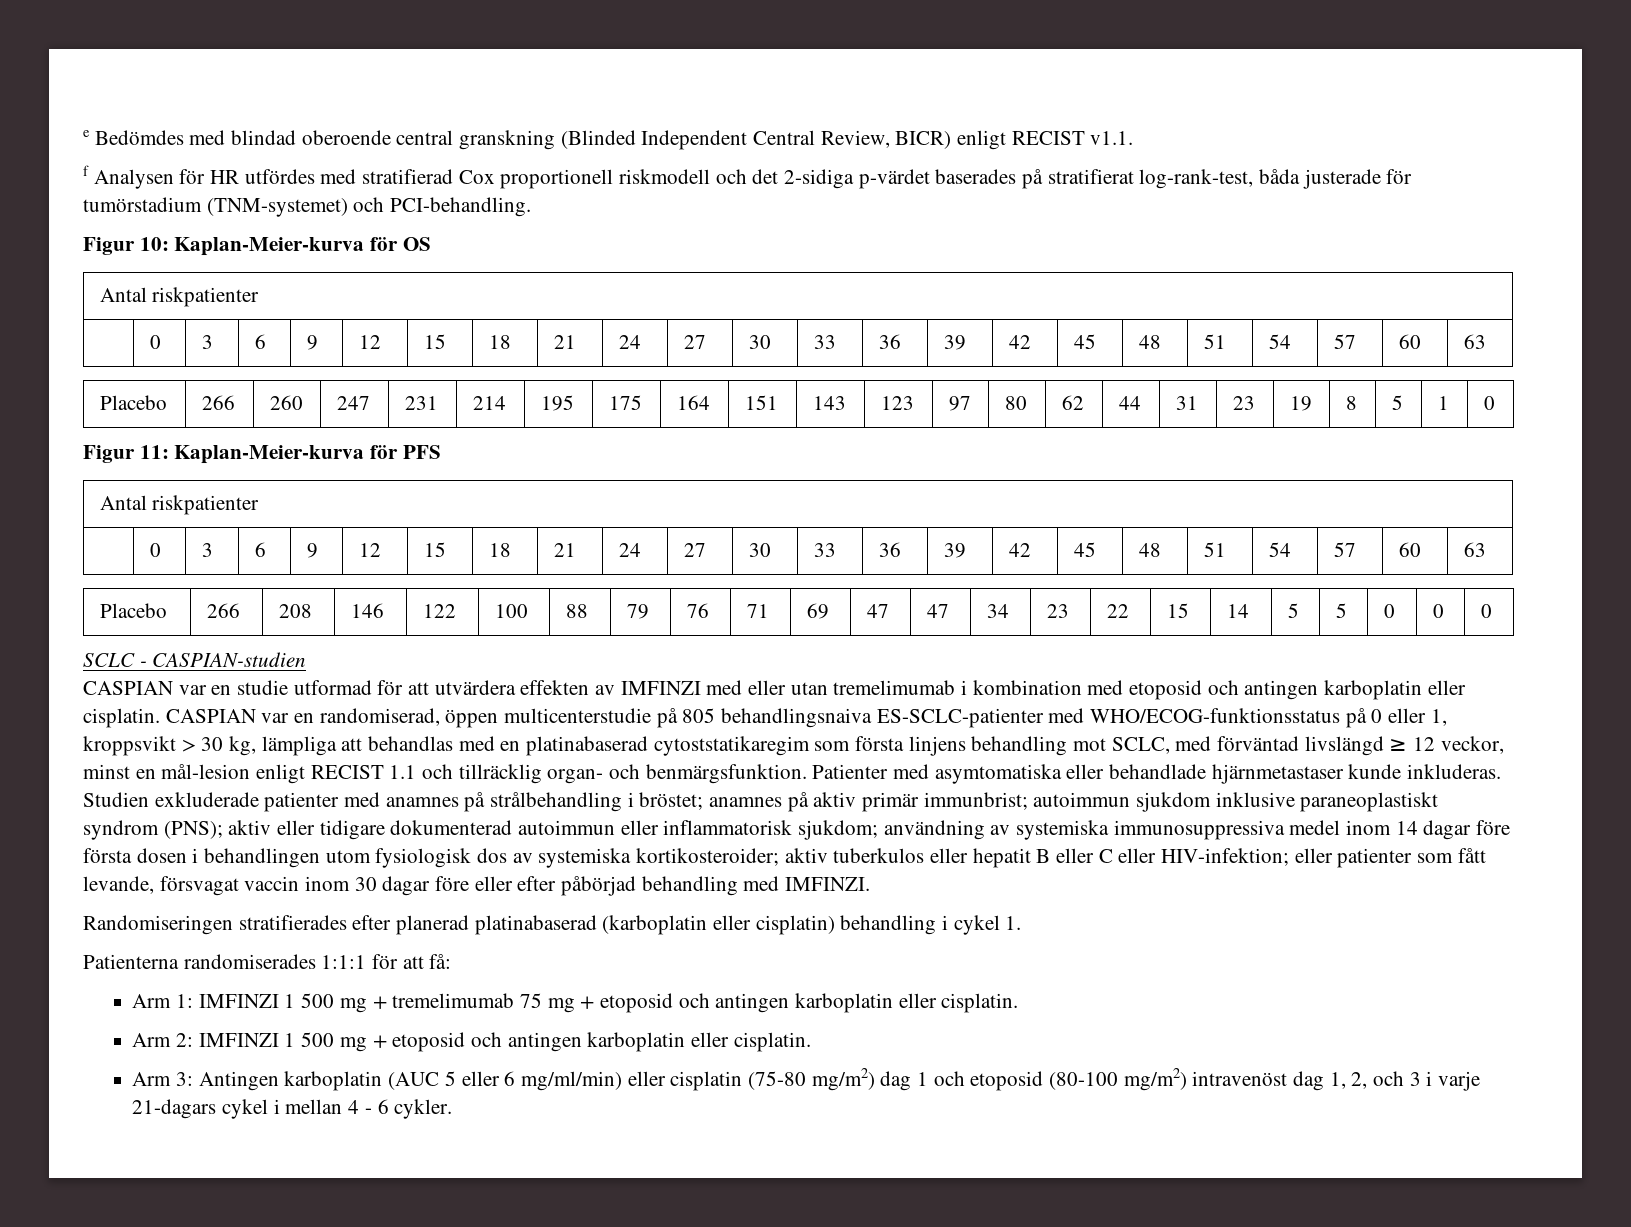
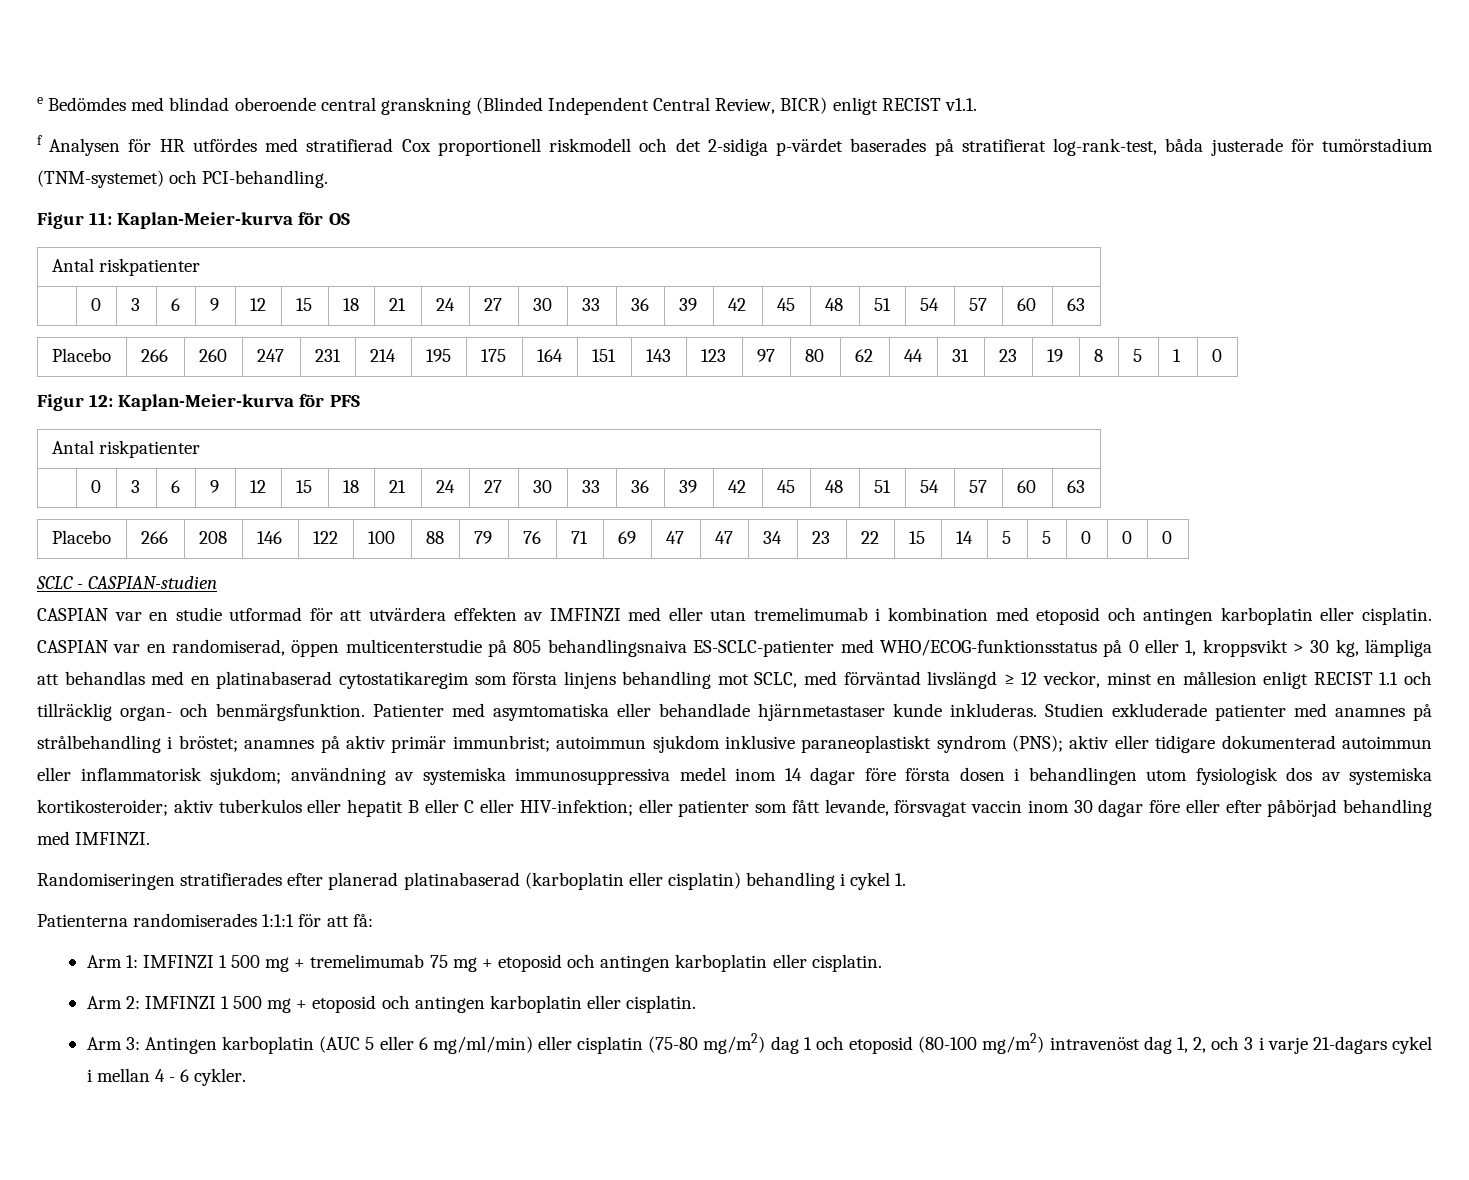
- Figur 10: Kaplan-Meier-kurva för OS
+ Figur 11: Kaplan-Meier-kurva för OS
- Figur 11: Kaplan-Meier-kurva för PFS
+ Figur 12: Kaplan-Meier-kurva för PFS
- CASPIAN var en randomiserad, öppen multicenterstudie på 805 behandlingsnaiva ES-SCLC-patienter med WHO/ECOG-funktionsstatus på 0 eller 1, kroppsvikt > 30 kg, lämpliga att behandlas med en platinabaserad cytoststatikaregim som första linjens behandling mot SCLC, med förväntad livslängd ≥ 12 veckor, minst en mål-lesion enligt RECIST 1.1 och tillräcklig organ- och benmärgsfunktion.
+ CASPIAN var en randomiserad, öppen multicenterstudie på 805 behandlingsnaiva ES-SCLC-patienter med WHO/ECOG-funktionsstatus på 0 eller 1, kroppsvikt > 30 kg, lämpliga att behandlas med en platinabaserad cytostatikaregim som första linjens behandling mot SCLC, med förväntad livslängd ≥ 12 veckor, minst en mållesion enligt RECIST 1.1 och tillräcklig organ- och benmärgsfunktion.

